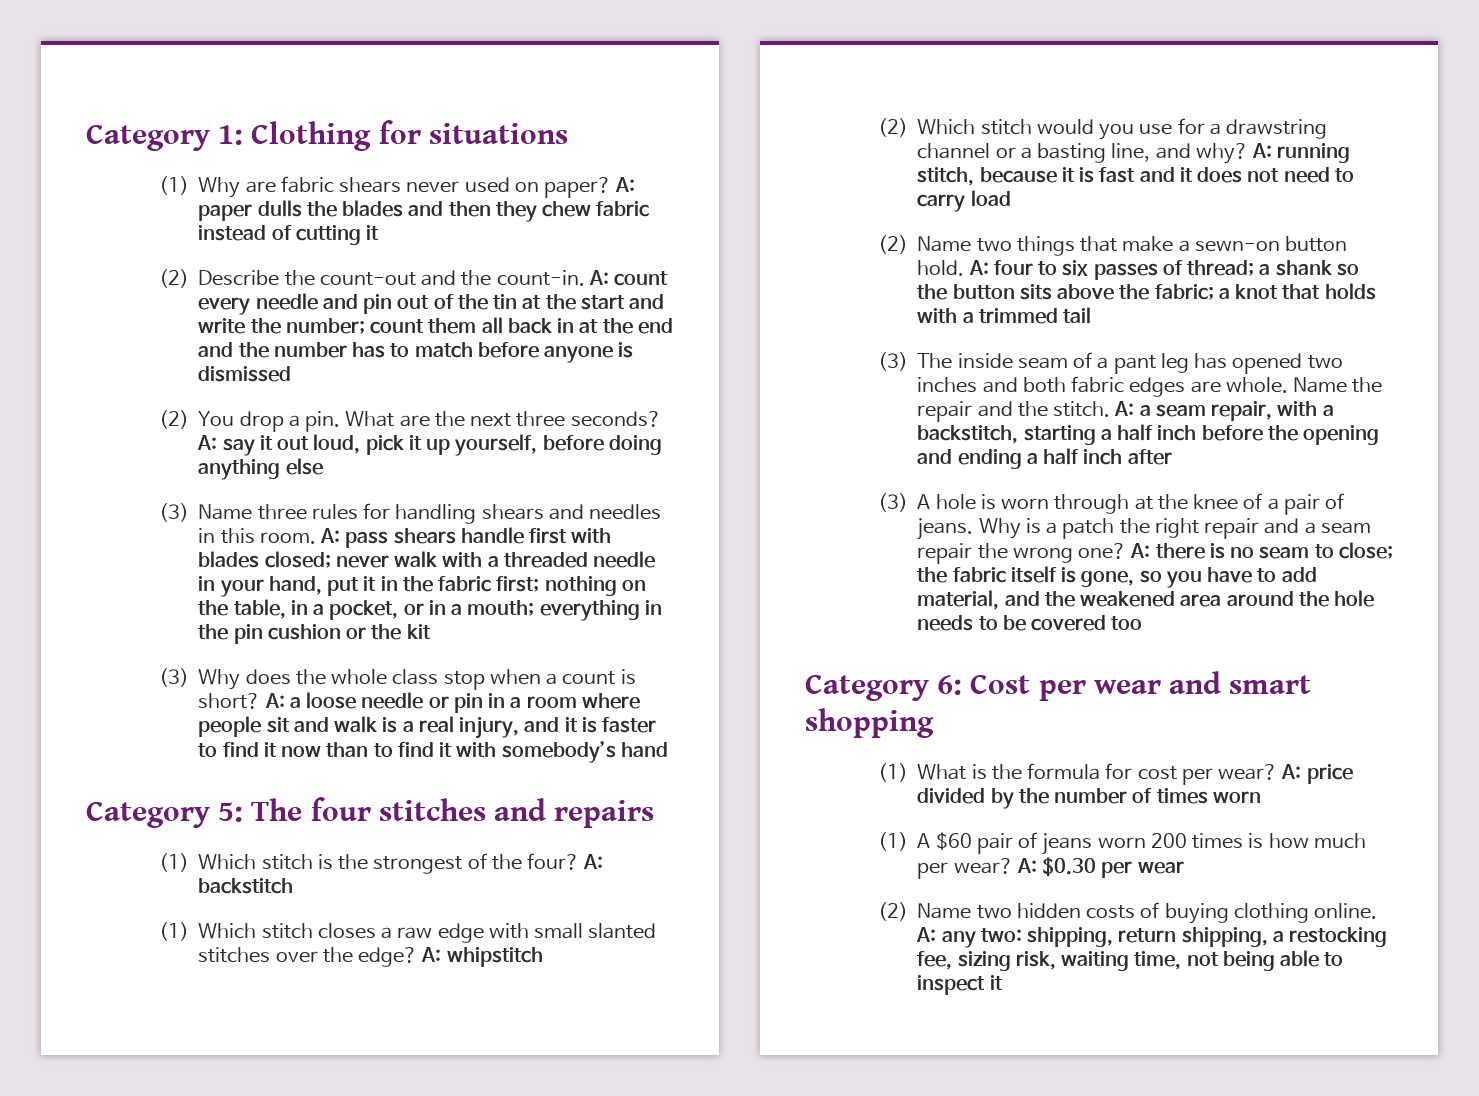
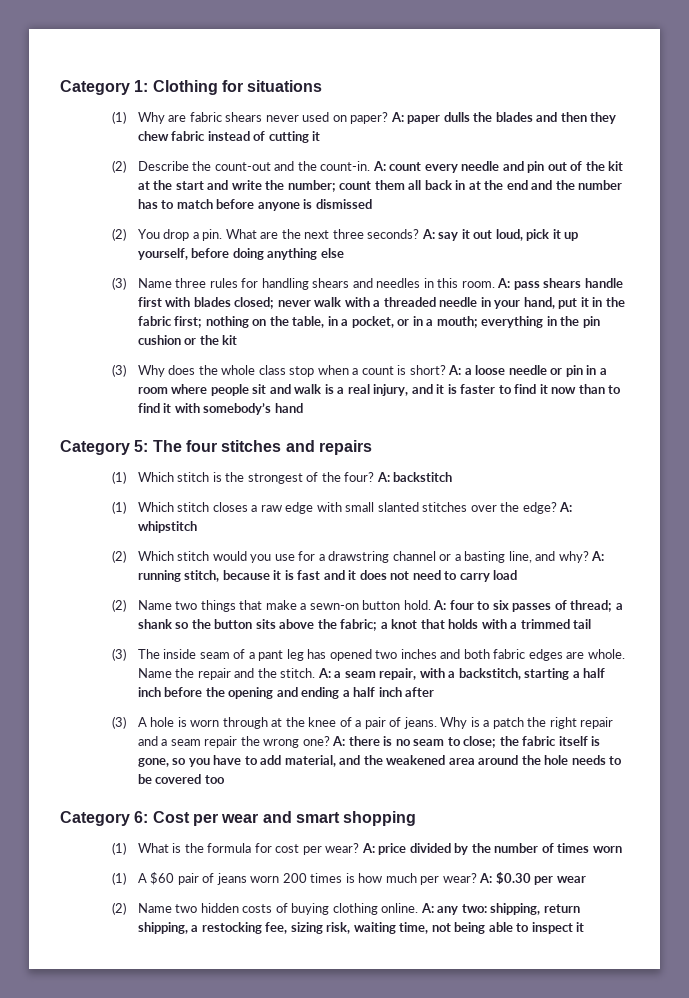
- A: count every needle and pin out of the tin at the start and write the number; count them all back in at the end and the number has to match before anyone is dismissed
+ A: count every needle and pin out of the kit at the start and write the number; count them all back in at the end and the number has to match before anyone is dismissed

